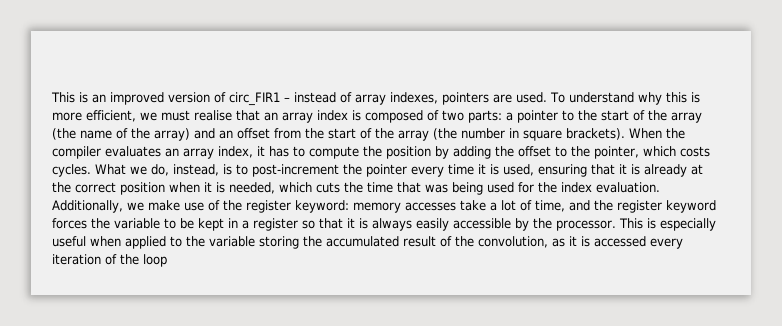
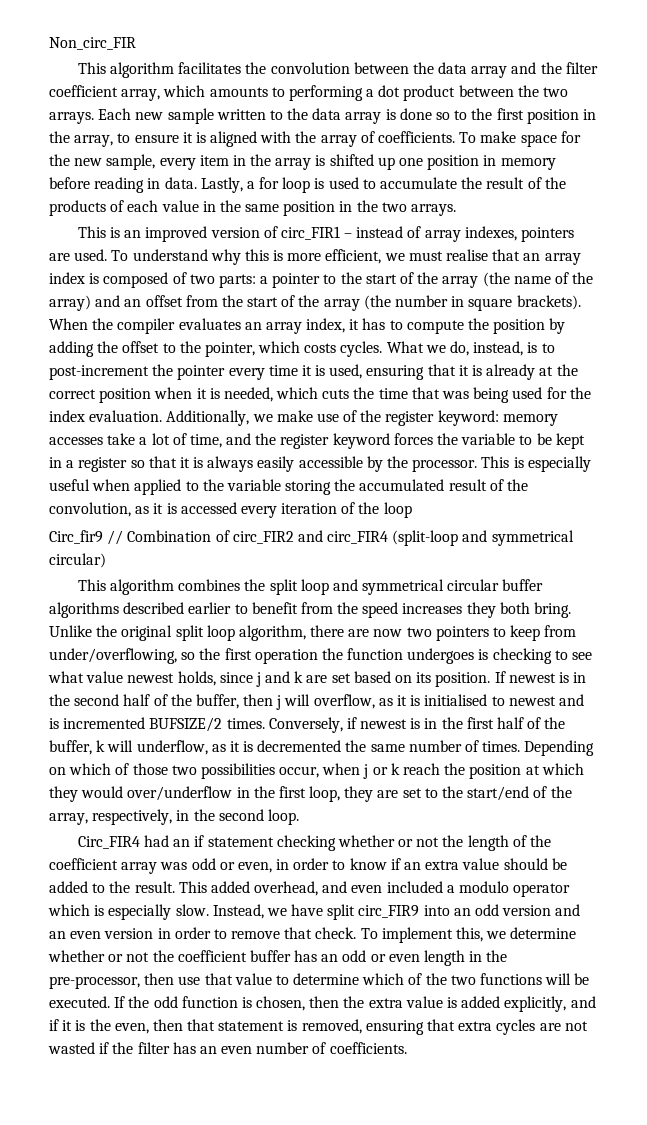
+ Non_circ_FIR
+ This algorithm facilitates the convolution between the data array and the filter coefficient array, which amounts to performing a dot product between the two arrays. Each new sample written to the data array is done so to the first position in the array, to ensure it is aligned with the array of coefficients. To make space for the new sample, every item in the array is shifted up one position in memory before reading in data. Lastly, a for loop is used to accumulate the result of the products of each value in the same position in the two arrays.
+ Circ_fir9 // Combination of circ_FIR2 and circ_FIR4 (split-loop and symmetrical circular)
+ This algorithm combines the split loop and symmetrical circular buffer algorithms described earlier to benefit from the speed increases they both bring. Unlike the original split loop algorithm, there are now two pointers to keep from under/overflowing, so the first operation the function undergoes is checking to see what value newest holds, since j and k are set based on its position. If newest is in the second half of the buffer, then j will overflow, as it is initialised to newest and is incremented BUFSIZE/2 times. Conversely, if newest is in the first half of the buffer, k will underflow, as it is decremented the same number of times. Depending on which of those two possibilities occur, when j or k reach the position at which they would over/underflow in the first loop, they are set to the start/end of the array, respectively, in the second loop.
+ Circ_FIR4 had an if statement checking whether or not the length of the coefficient array was odd or even, in order to know if an extra value should be added to the result. This added overhead, and even included a modulo operator which is especially slow. Instead, we have split circ_FIR9 into an odd version and an even version in order to remove that check. To implement this, we determine whether or not the coefficient buffer has an odd or even length in the pre-processor, then use that value to determine which of the two functions will be executed. If the odd function is chosen, then the extra value is added explicitly, and if it is the even, then that statement is removed, ensuring that extra cycles are not wasted if the filter has an even number of coefficients.

